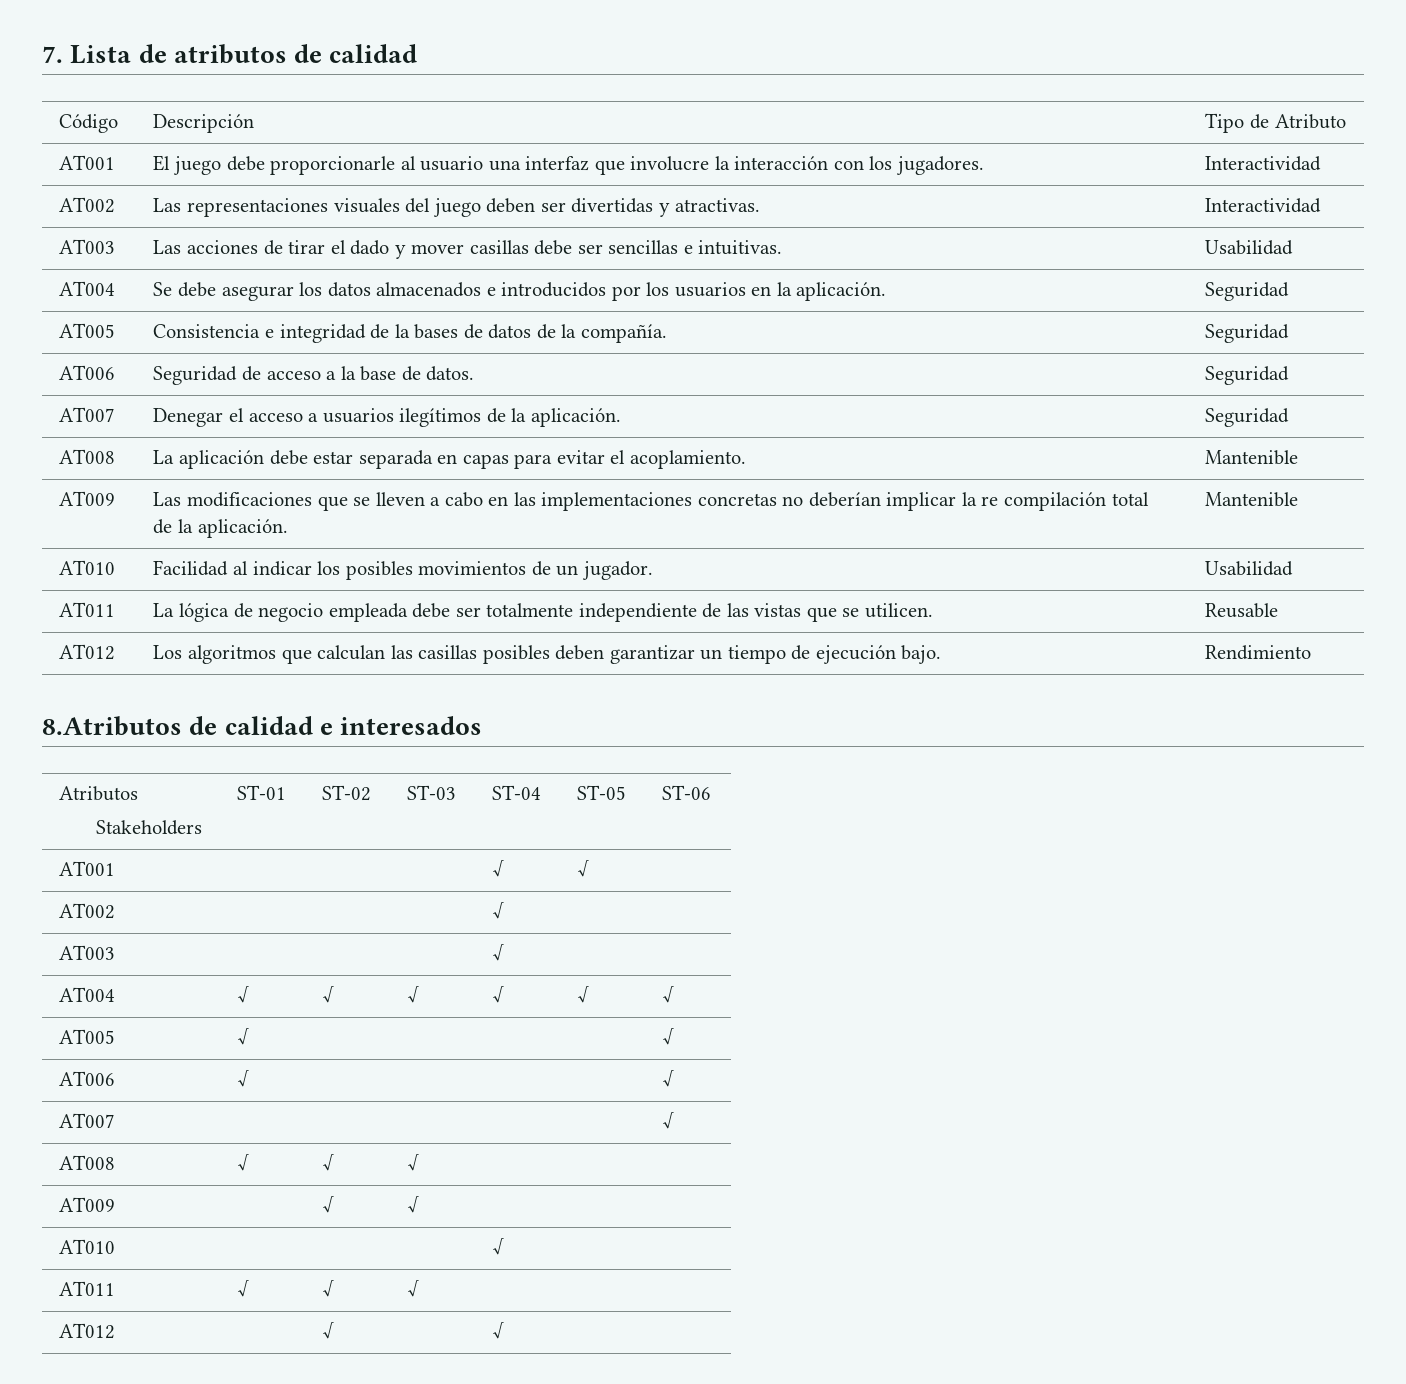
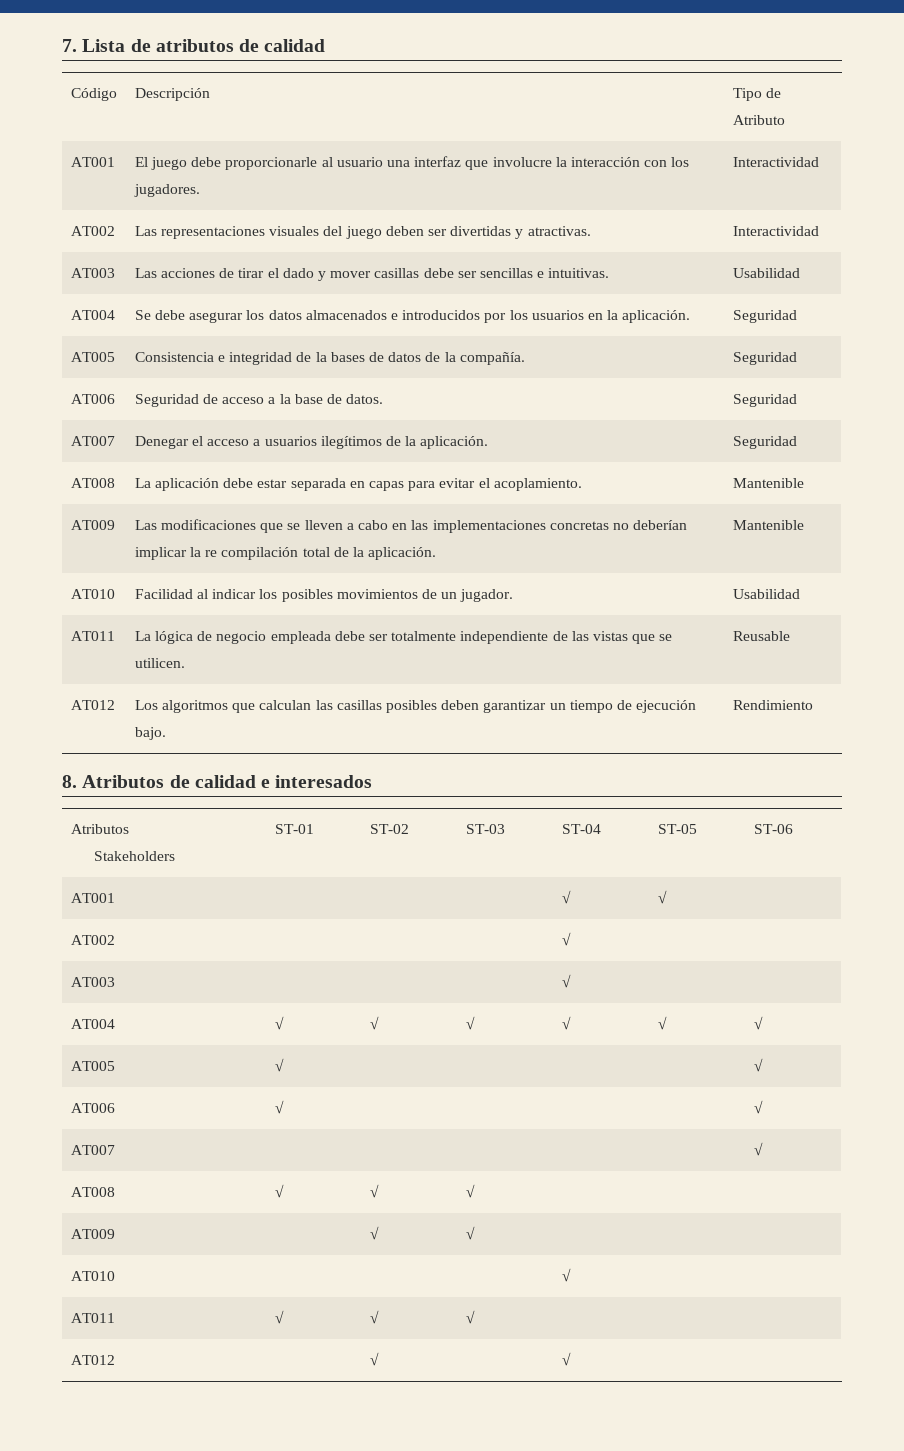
- 8.Atributos de calidad e interesados
+ 8. Atributos de calidad e interesados

